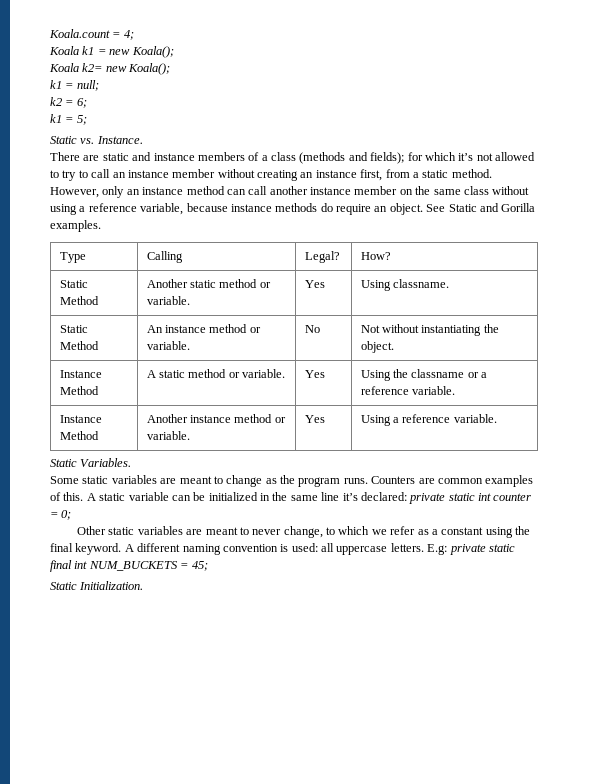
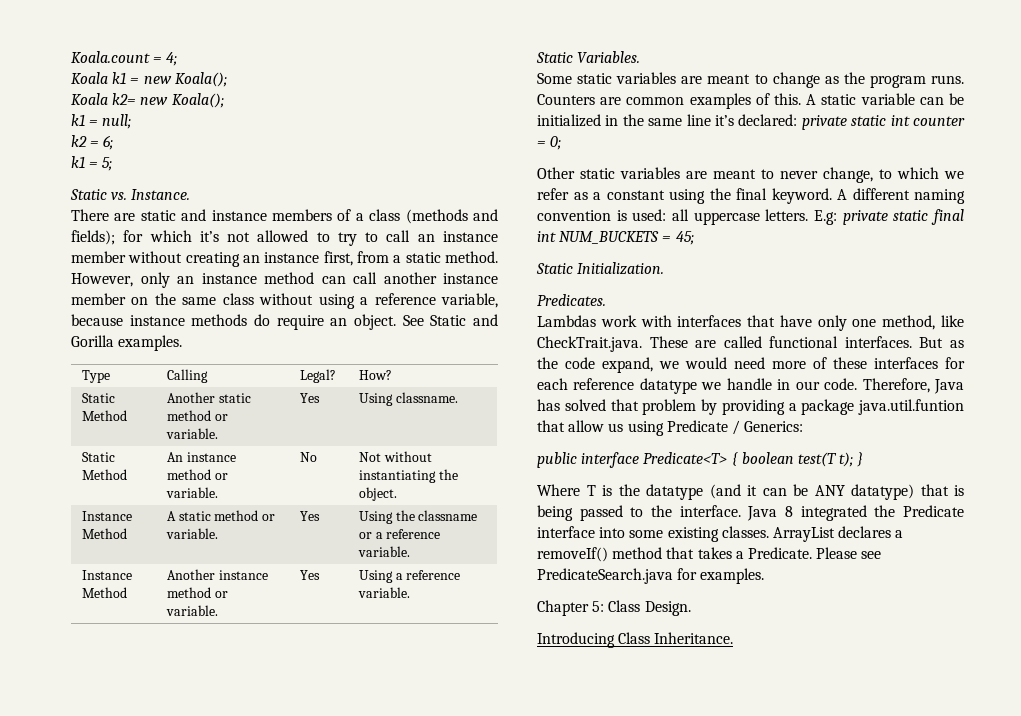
+ Predicates.
+ Lambdas work with interfaces that have only one method, like CheckTrait.java. These are called functional interfaces. But as the code expand, we would need more of these interfaces for each reference datatype we handle in our code. Therefore, Java has solved that problem by providing a package java.util.funtion that allow us using Predicate / Generics:
+ public interface Predicate<T> { boolean test(T t); }
+ Where T is the datatype (and it can be ANY datatype) that is being passed to the interface. Java 8 integrated the Predicate interface into some existing classes. ArrayList declares a removeIf() method that takes a Predicate. Please see PredicateSearch.java for examples.
+ Chapter 5: Class Design.
+ Introducing Class Inheritance.

